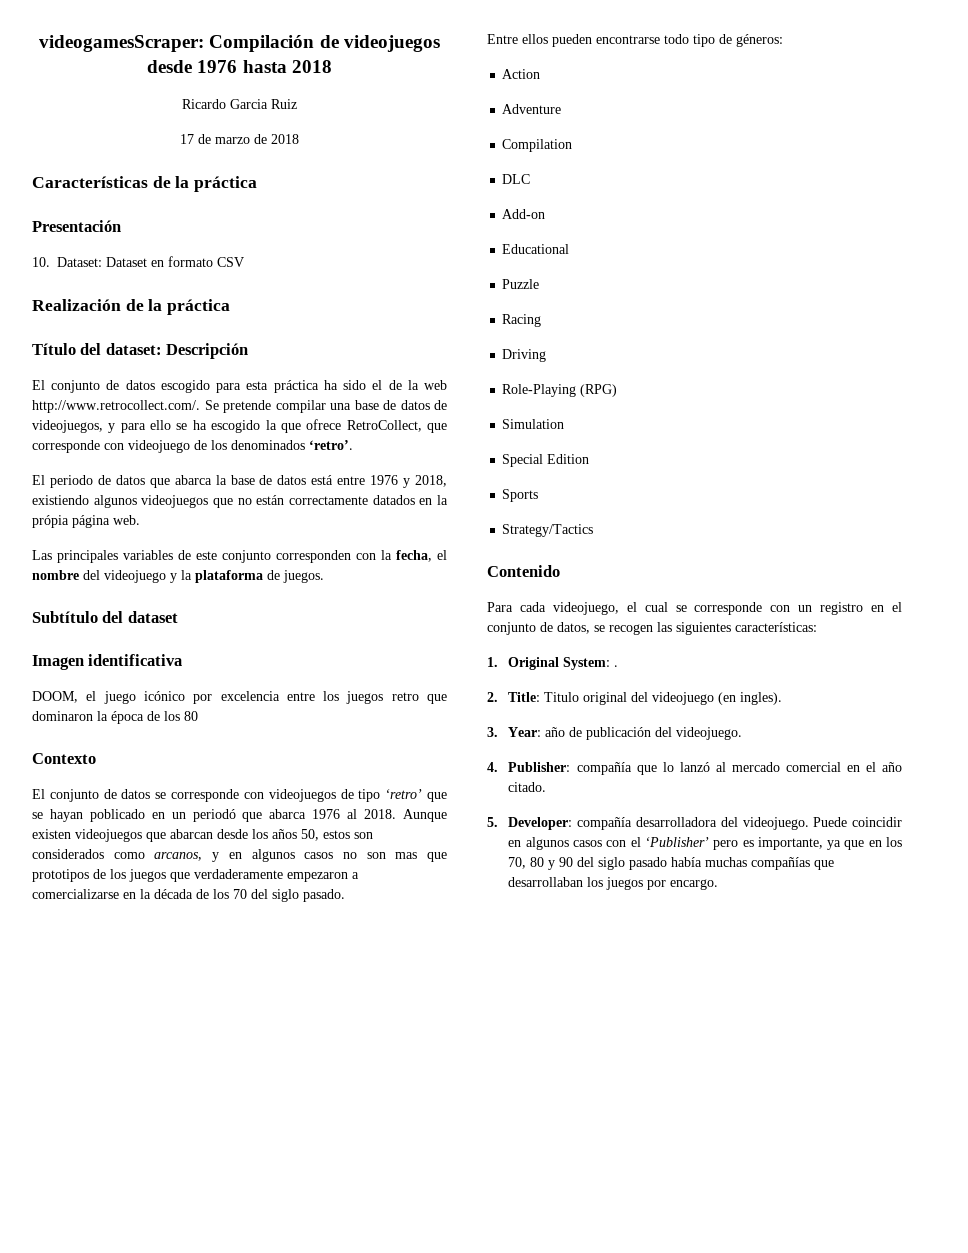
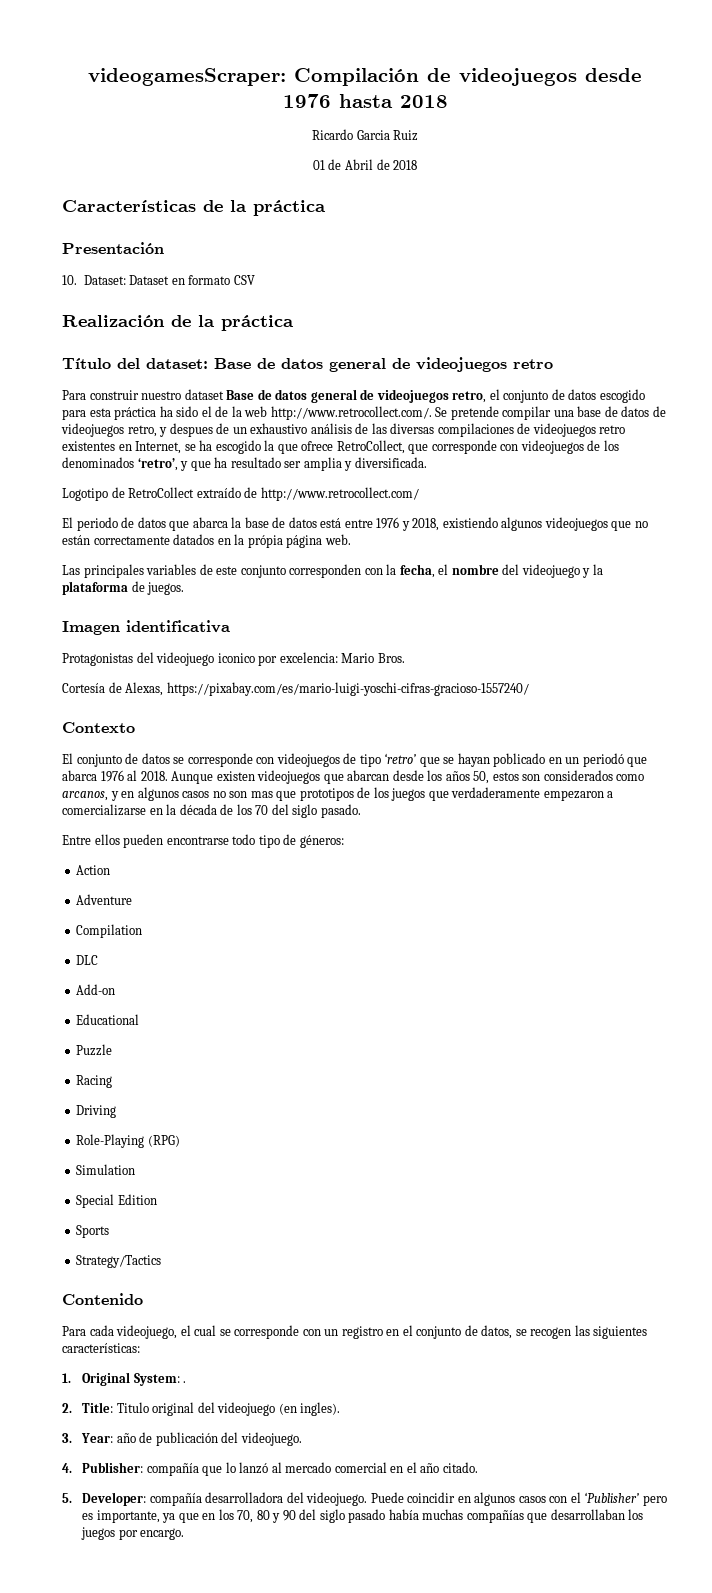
- 17 de marzo de 2018
+ 01 de Abril de 2018
- Título del dataset: Descripción
- El conjunto de datos escogido para esta práctica ha sido el de la web http://www.retrocollect.com/. Se pretende compilar una base de datos de videojuegos, y para ello se ha escogido la que ofrece RetroCollect, que corresponde con videojuego de los denominados ‘retro’.
+ Título del dataset: Base de datos general de videojuegos retro
+ Para construir nuestro dataset Base de datos general de videojuegos retro, el conjunto de datos escogido para esta práctica ha sido el de la web http://www.retrocollect.com/. Se pretende compilar una base de datos de videojuegos retro, y despues de un exhaustivo análisis de las diversas compilaciones de videojuegos retro existentes en Internet, se ha escogido la que ofrece RetroCollect, que corresponde con videojuegos de los denominados ‘retro’, y que ha resultado ser amplia y diversificada.
+ Logotipo de RetroCollect extraído de http://www.retrocollect.com/
- Subtítulo del dataset
- DOOM, el juego icónico por excelencia entre los juegos retro que dominaron la época de los 80
+ Protagonistas del videojuego iconico por excelencia: Mario Bros.
+ Cortesía de Alexas, https://pixabay.com/es/mario-luigi-yoschi-cifras-gracioso-1557240/

